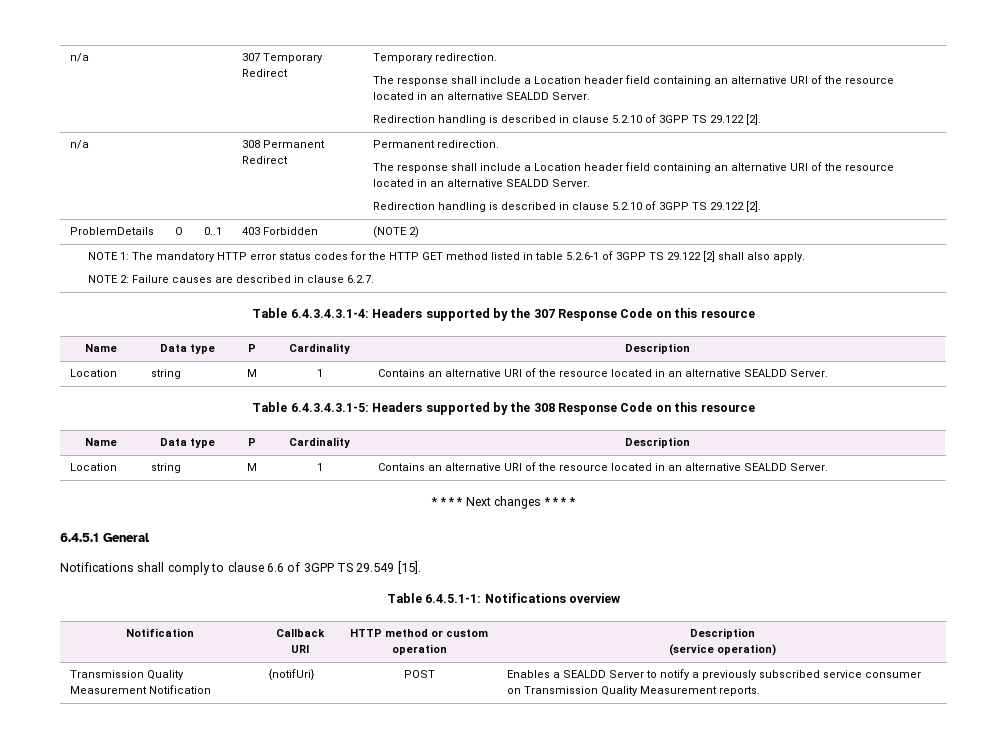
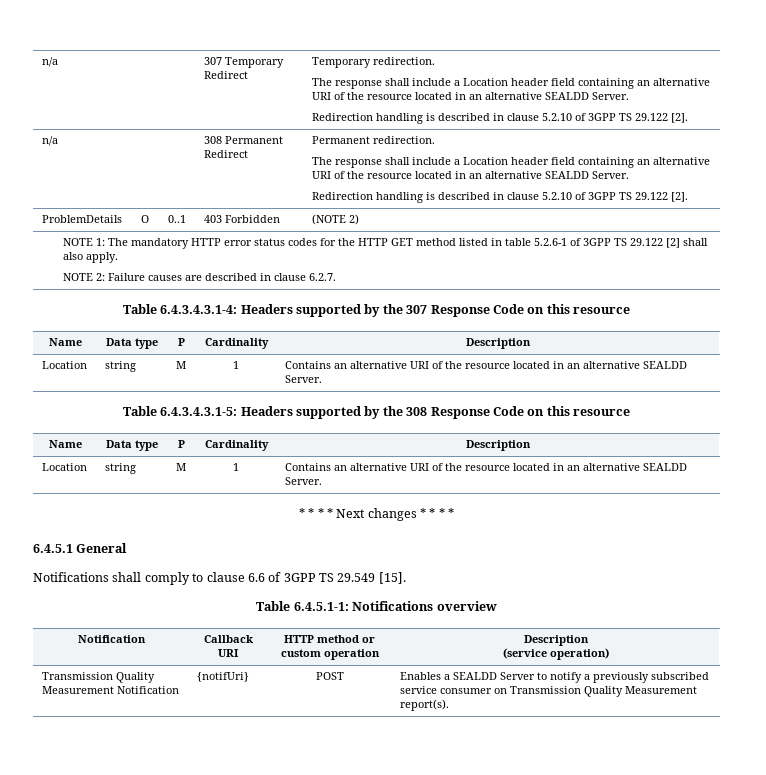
- Transmission Quality Measurement Notification | {notifUri} | POST | Enables a SEALDD Server to notify a previously subscribed service consumer on Transmission Quality Measurement reports.
+ Transmission Quality Measurement Notification | {notifUri} | POST | Enables a SEALDD Server to notify a previously subscribed service consumer on Transmission Quality Measurement report(s).

